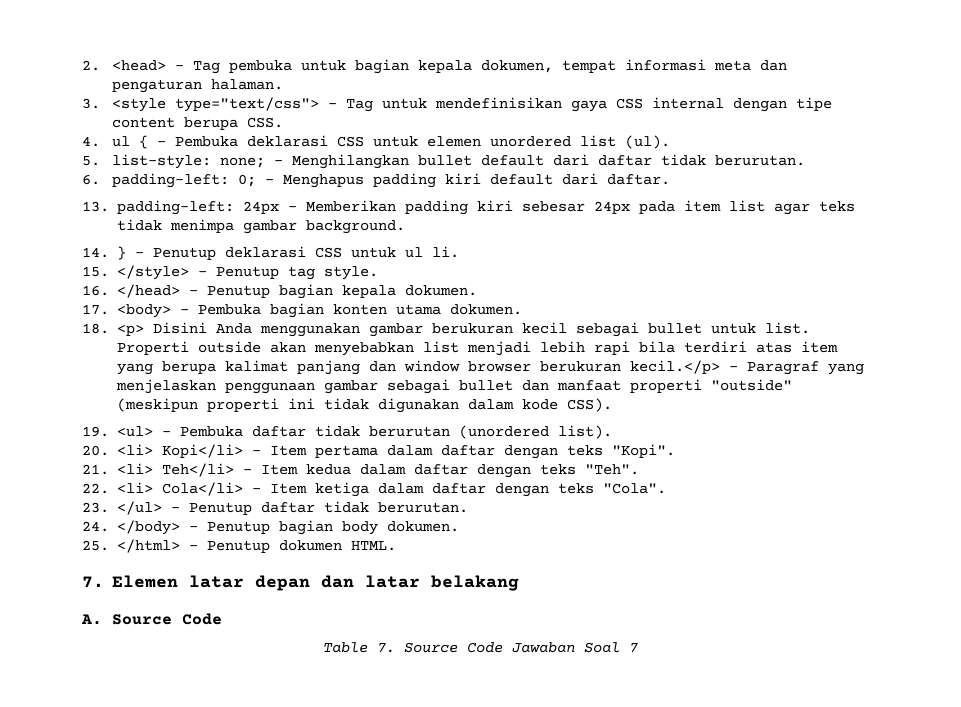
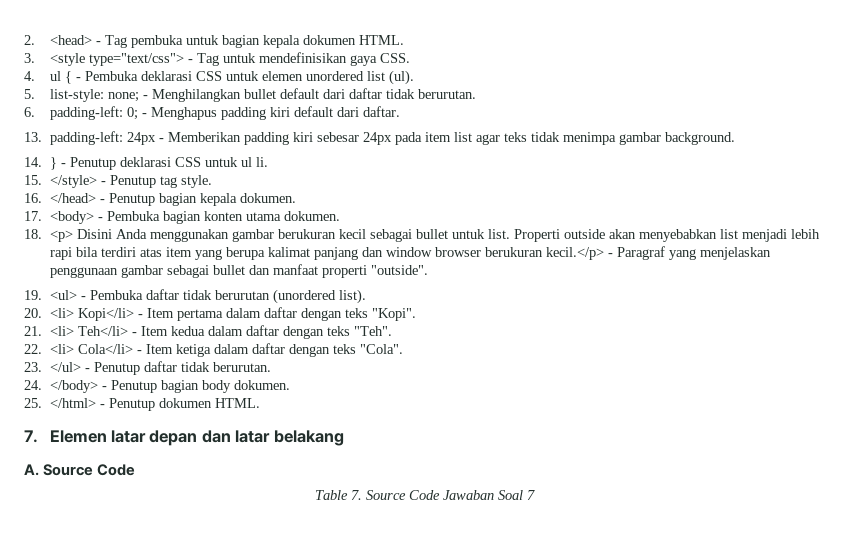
- 2. <head> - Tag pembuka untuk bagian kepala dokumen, tempat informasi meta dan pengaturan halaman.
+ 2. <head> - Tag pembuka untuk bagian kepala dokumen HTML.
- 3. <style type="text/css"> - Tag untuk mendefinisikan gaya CSS internal dengan tipe content berupa CSS.
+ 3. <style type="text/css"> - Tag untuk mendefinisikan gaya CSS.
- Properti outside akan menyebabkan list menjadi lebih rapi bila terdiri atas item yang berupa kalimat panjang dan window browser berukuran kecil.</p> - Paragraf yang menjelaskan penggunaan gambar sebagai bullet dan manfaat properti "outside" (meskipun properti ini tidak digunakan dalam kode CSS).
+ Properti outside akan menyebabkan list menjadi lebih rapi bila terdiri atas item yang berupa kalimat panjang dan window browser berukuran kecil.</p> - Paragraf yang menjelaskan penggunaan gambar sebagai bullet dan manfaat properti "outside".

